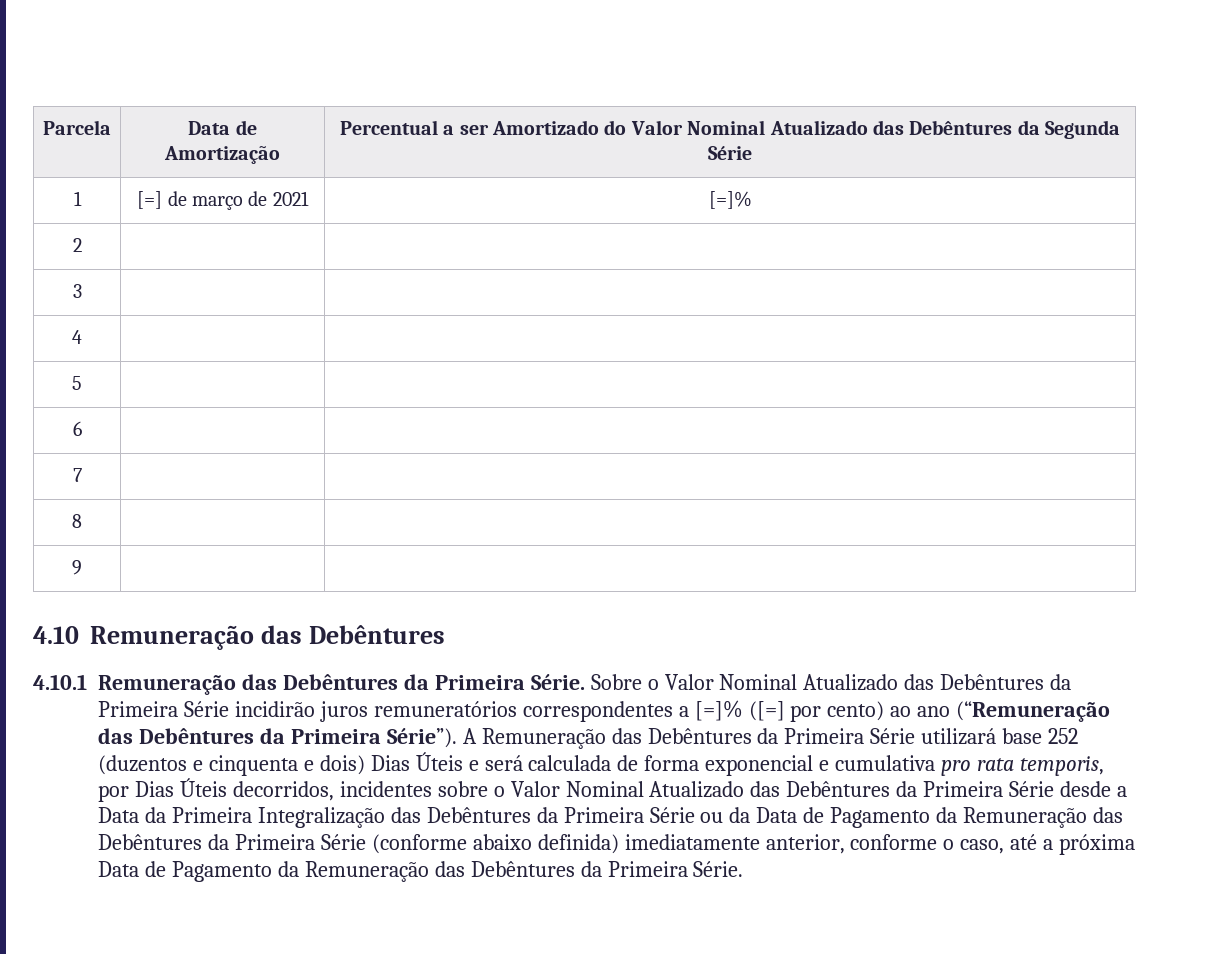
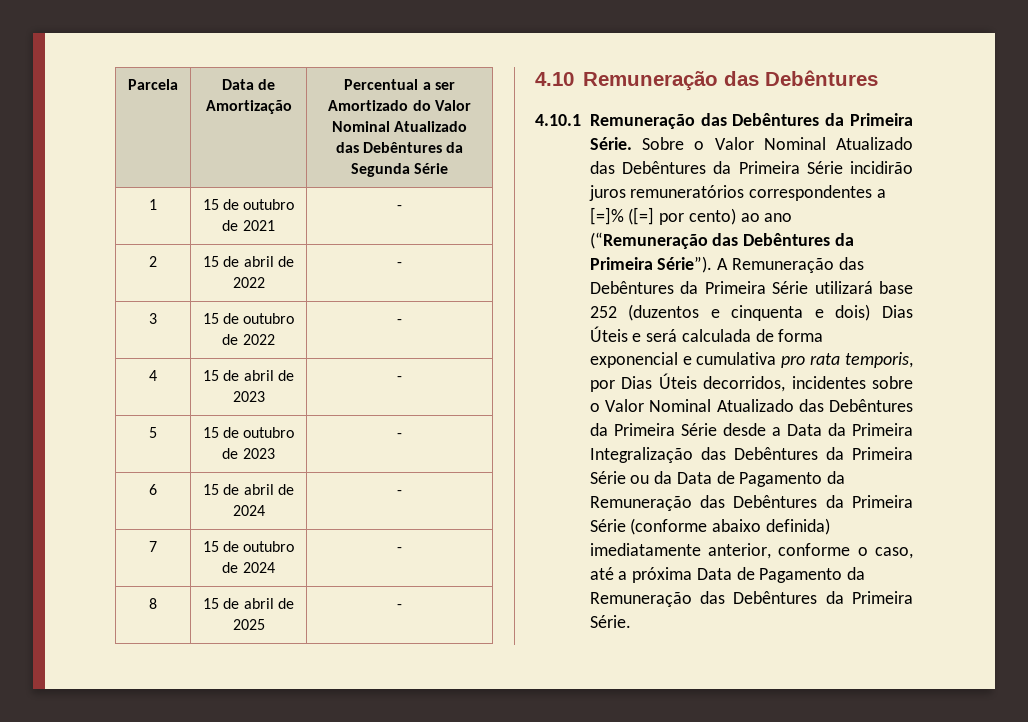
- 1 | [=] de março de 2021 | [=]%
+ 1 | 15 de outubro de 2021 | -
- 2 | |
- 3 | |
- 4 | |
- 5 | |
- 6 | |
- 7 | |
- 8 | |
- 9 | |
+ 2 | 15 de abril de 2022 | -
+ 3 | 15 de outubro de 2022 | -
+ 4 | 15 de abril de 2023 | -
+ 5 | 15 de outubro de 2023 | -
+ 6 | 15 de abril de 2024 | -
+ 7 | 15 de outubro de 2024 | -
+ 8 | 15 de abril de 2025 | -

